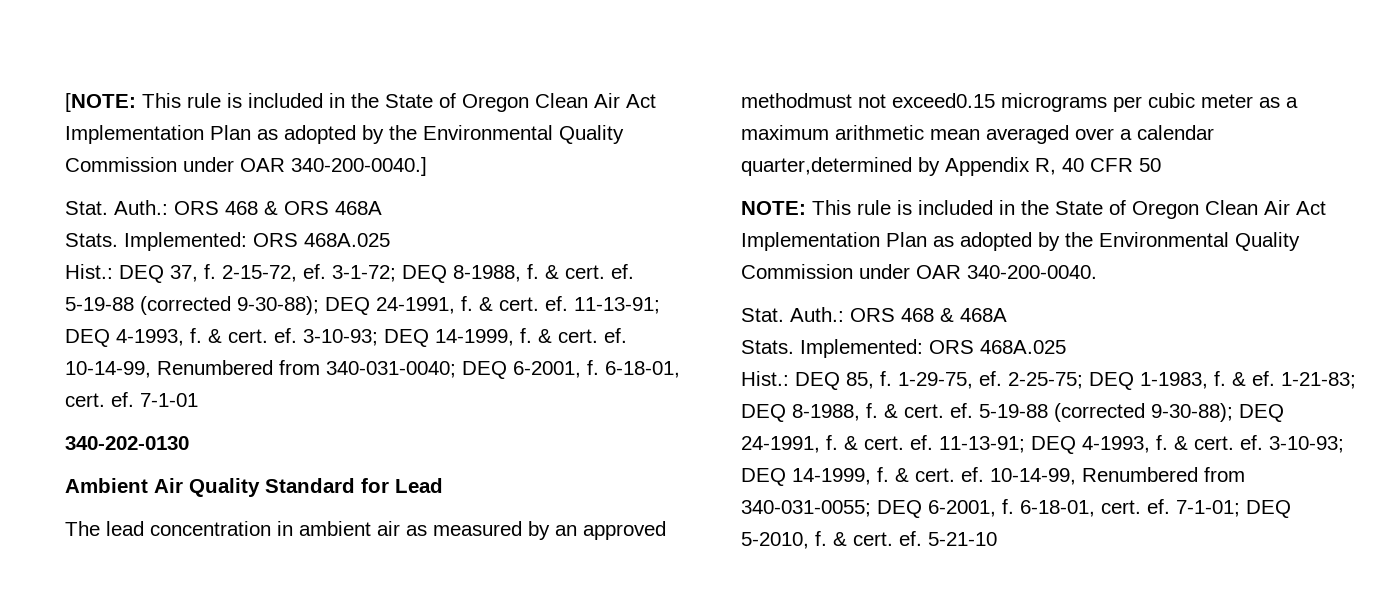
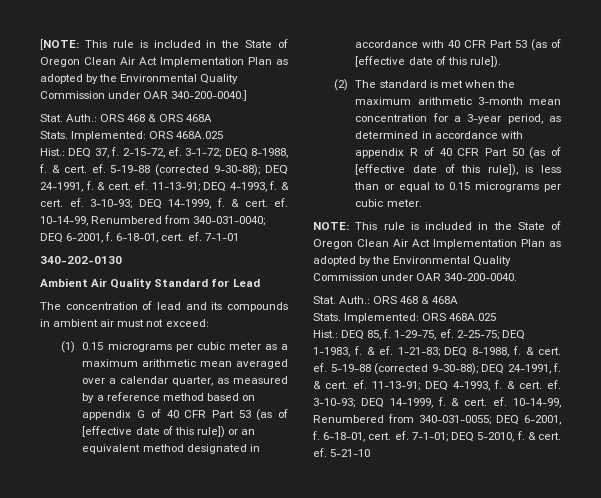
- The lead concentration in ambient air as measured by an approved methodmust not exceed0.15 micrograms per cubic meter as a maximum arithmetic mean averaged over a calendar quarter,determined by Appendix R, 40 CFR 50
+ The concentration of lead and its compounds in ambient air must not exceed:
+ (1) 0.15 micrograms per cubic meter as a maximum arithmetic mean averaged over a calendar quarter, as measured by a reference method based on appendix G of 40 CFR Part 53 (as of [effective date of this rule]) or an equivalent method designated in accordance with 40 CFR Part 53 (as of [effective date of this rule]).
+ (2) The standard is met when the maximum arithmetic 3-month mean concentration for a 3-year period, as determined in accordance with appendix R of 40 CFR Part 50 (as of [effective date of this rule]), is less than or equal to 0.15 micrograms per cubic meter.

